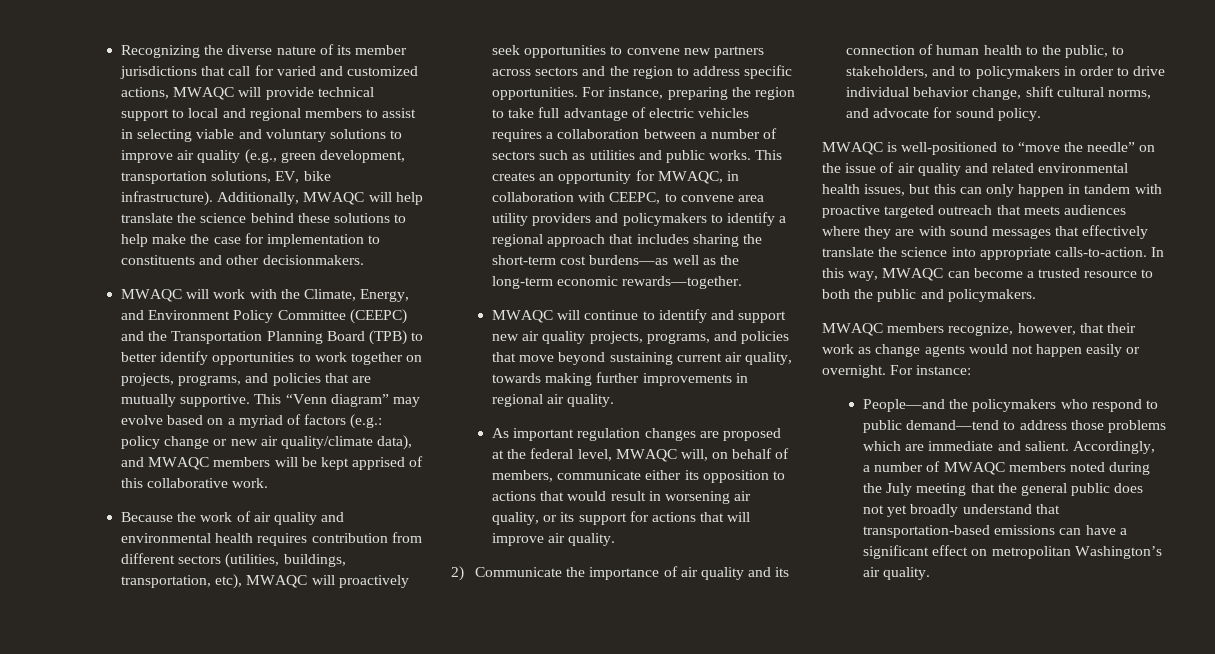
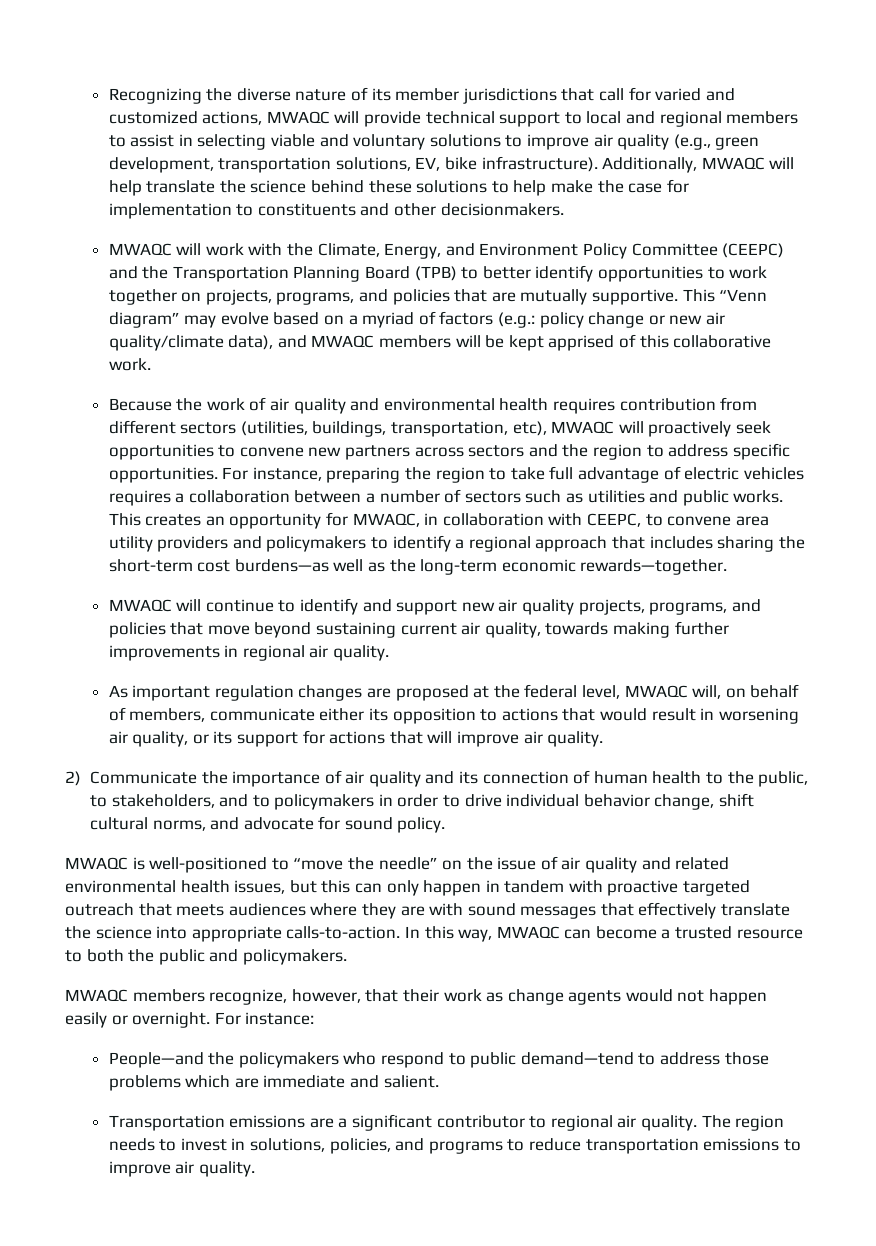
- People—and the policymakers who respond to public demand—tend to address those problems which are immediate and salient. Accordingly, a number of MWAQC members noted during the July meeting that the general public does not yet broadly understand that transportation-based emissions can have a significant effect on metropolitan Washington’s air quality.
+ People—and the policymakers who respond to public demand—tend to address those problems which are immediate and salient.
+ Transportation emissions are a significant contributor to regional air quality. The region needs to invest in solutions, policies, and programs to reduce transportation emissions to improve air quality.

